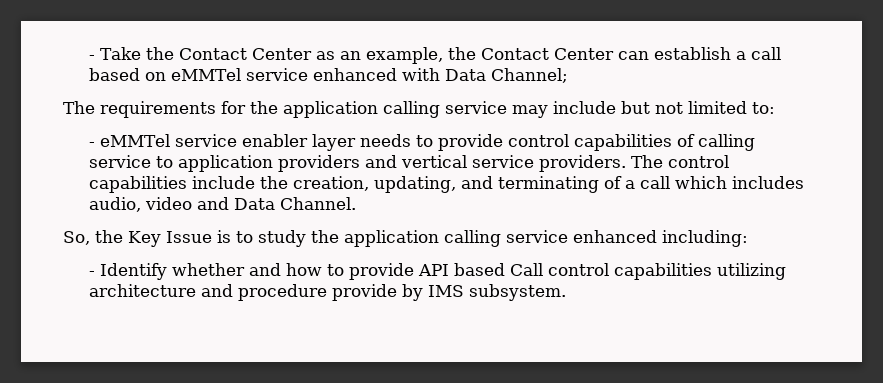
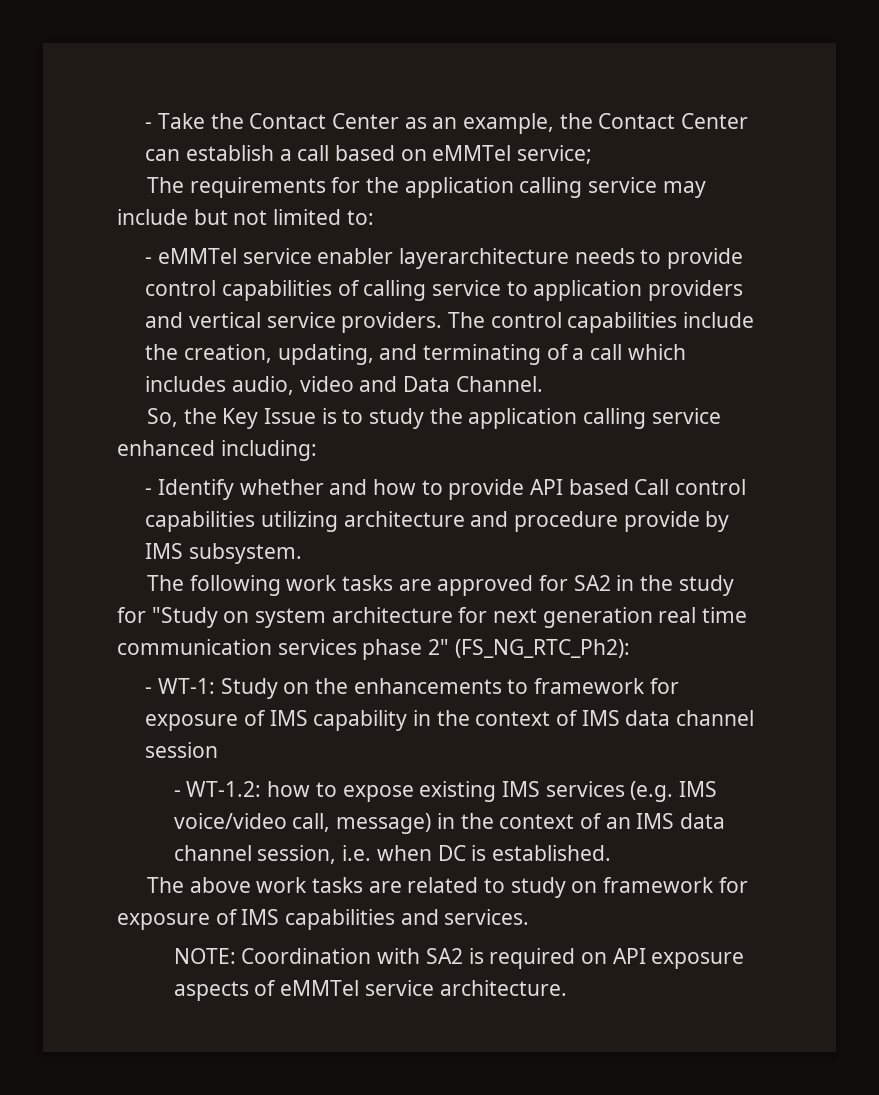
- - Take the Contact Center as an example, the Contact Center can establish a call based on eMMTel service enhanced with Data Channel;
+ - Take the Contact Center as an example, the Contact Center can establish a call based on eMMTel service;
- - eMMTel service enabler layer needs to provide control capabilities of calling service to application providers and vertical service providers.
+ - eMMTel service enabler layerarchitecture needs to provide control capabilities of calling service to application providers and vertical service providers.
+ The following work tasks are approved for SA2 in the study for "Study on system architecture for next generation real time communication services phase 2" (FS_NG_RTC_Ph2):
+ - WT-1: Study on the enhancements to framework for exposure of IMS capability in the context of IMS data channel session
+ - WT-1.2: how to expose existing IMS services (e.g. IMS voice/video call, message) in the context of an IMS data channel session, i.e. when DC is established.
+ The above work tasks are related to study on framework for exposure of IMS capabilities and services.
+ NOTE: Coordination with SA2 is required on API exposure aspects of eMMTel service architecture.

